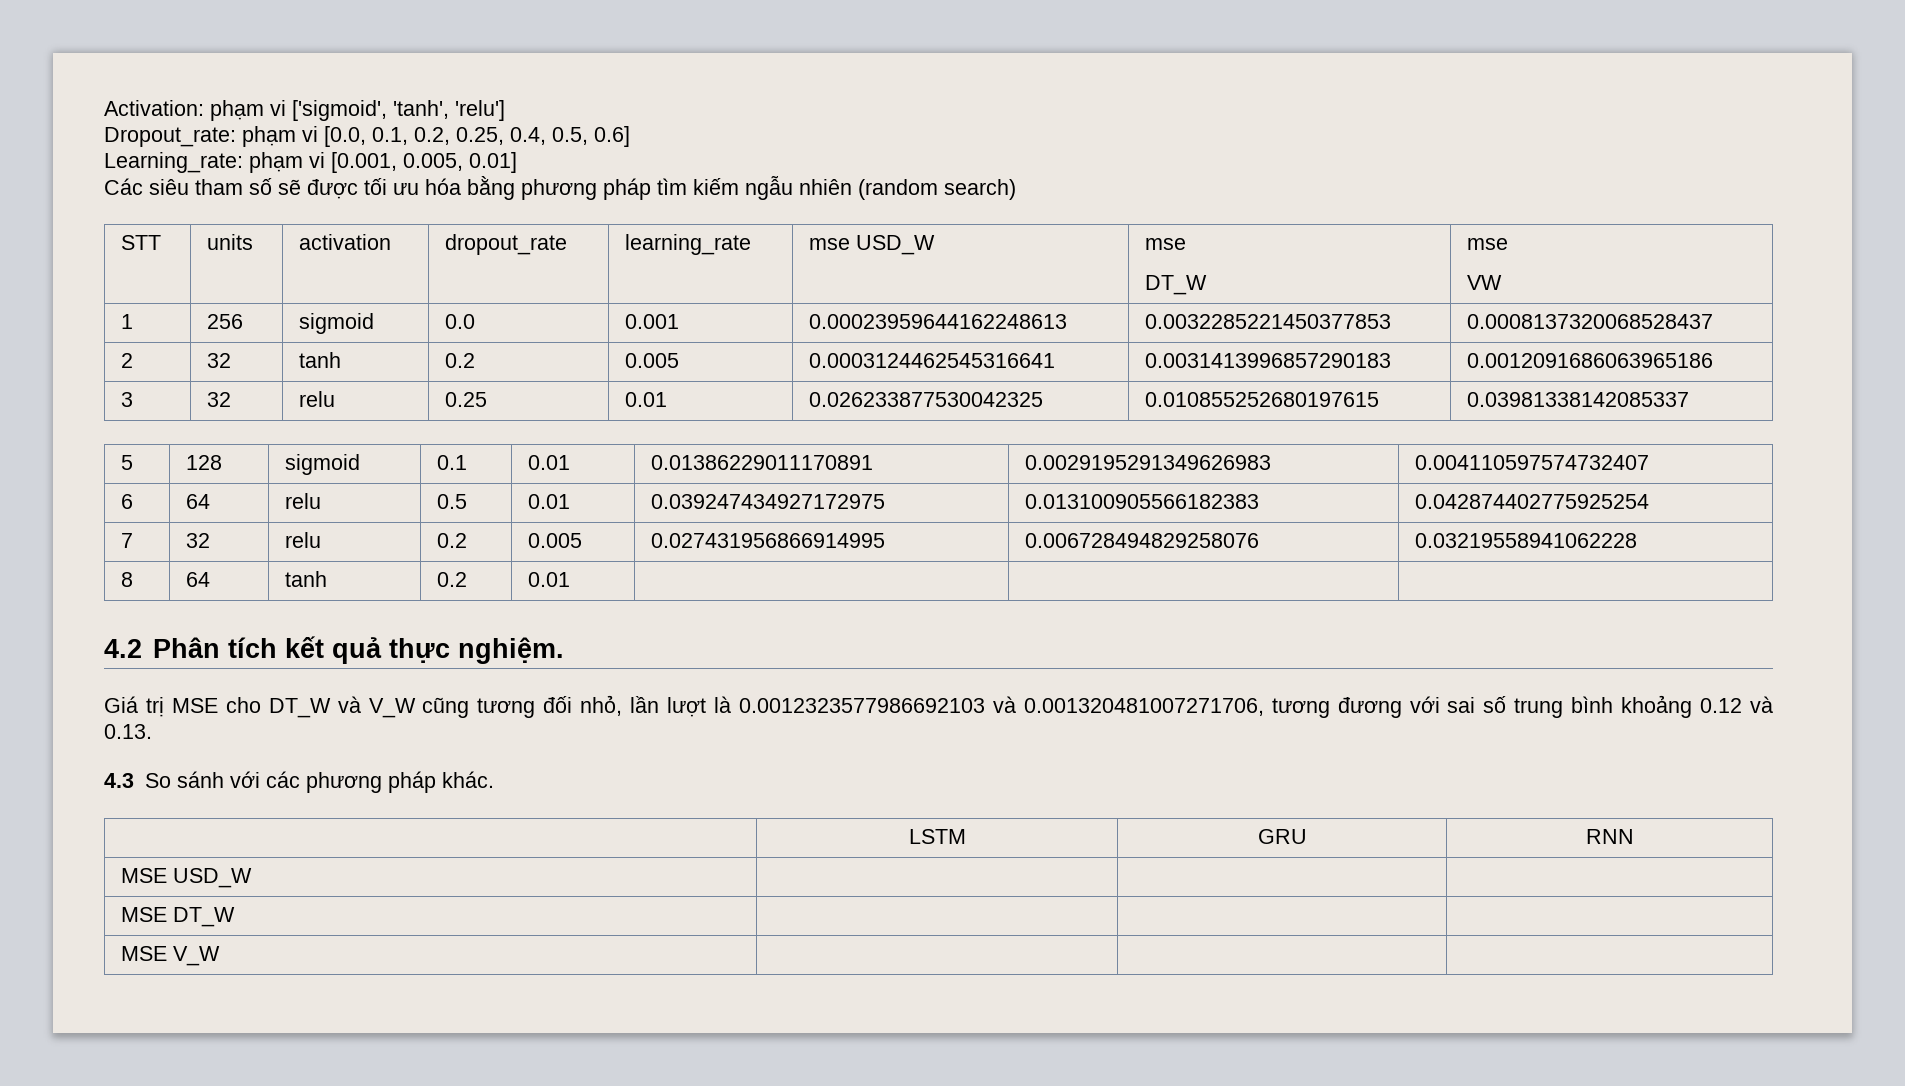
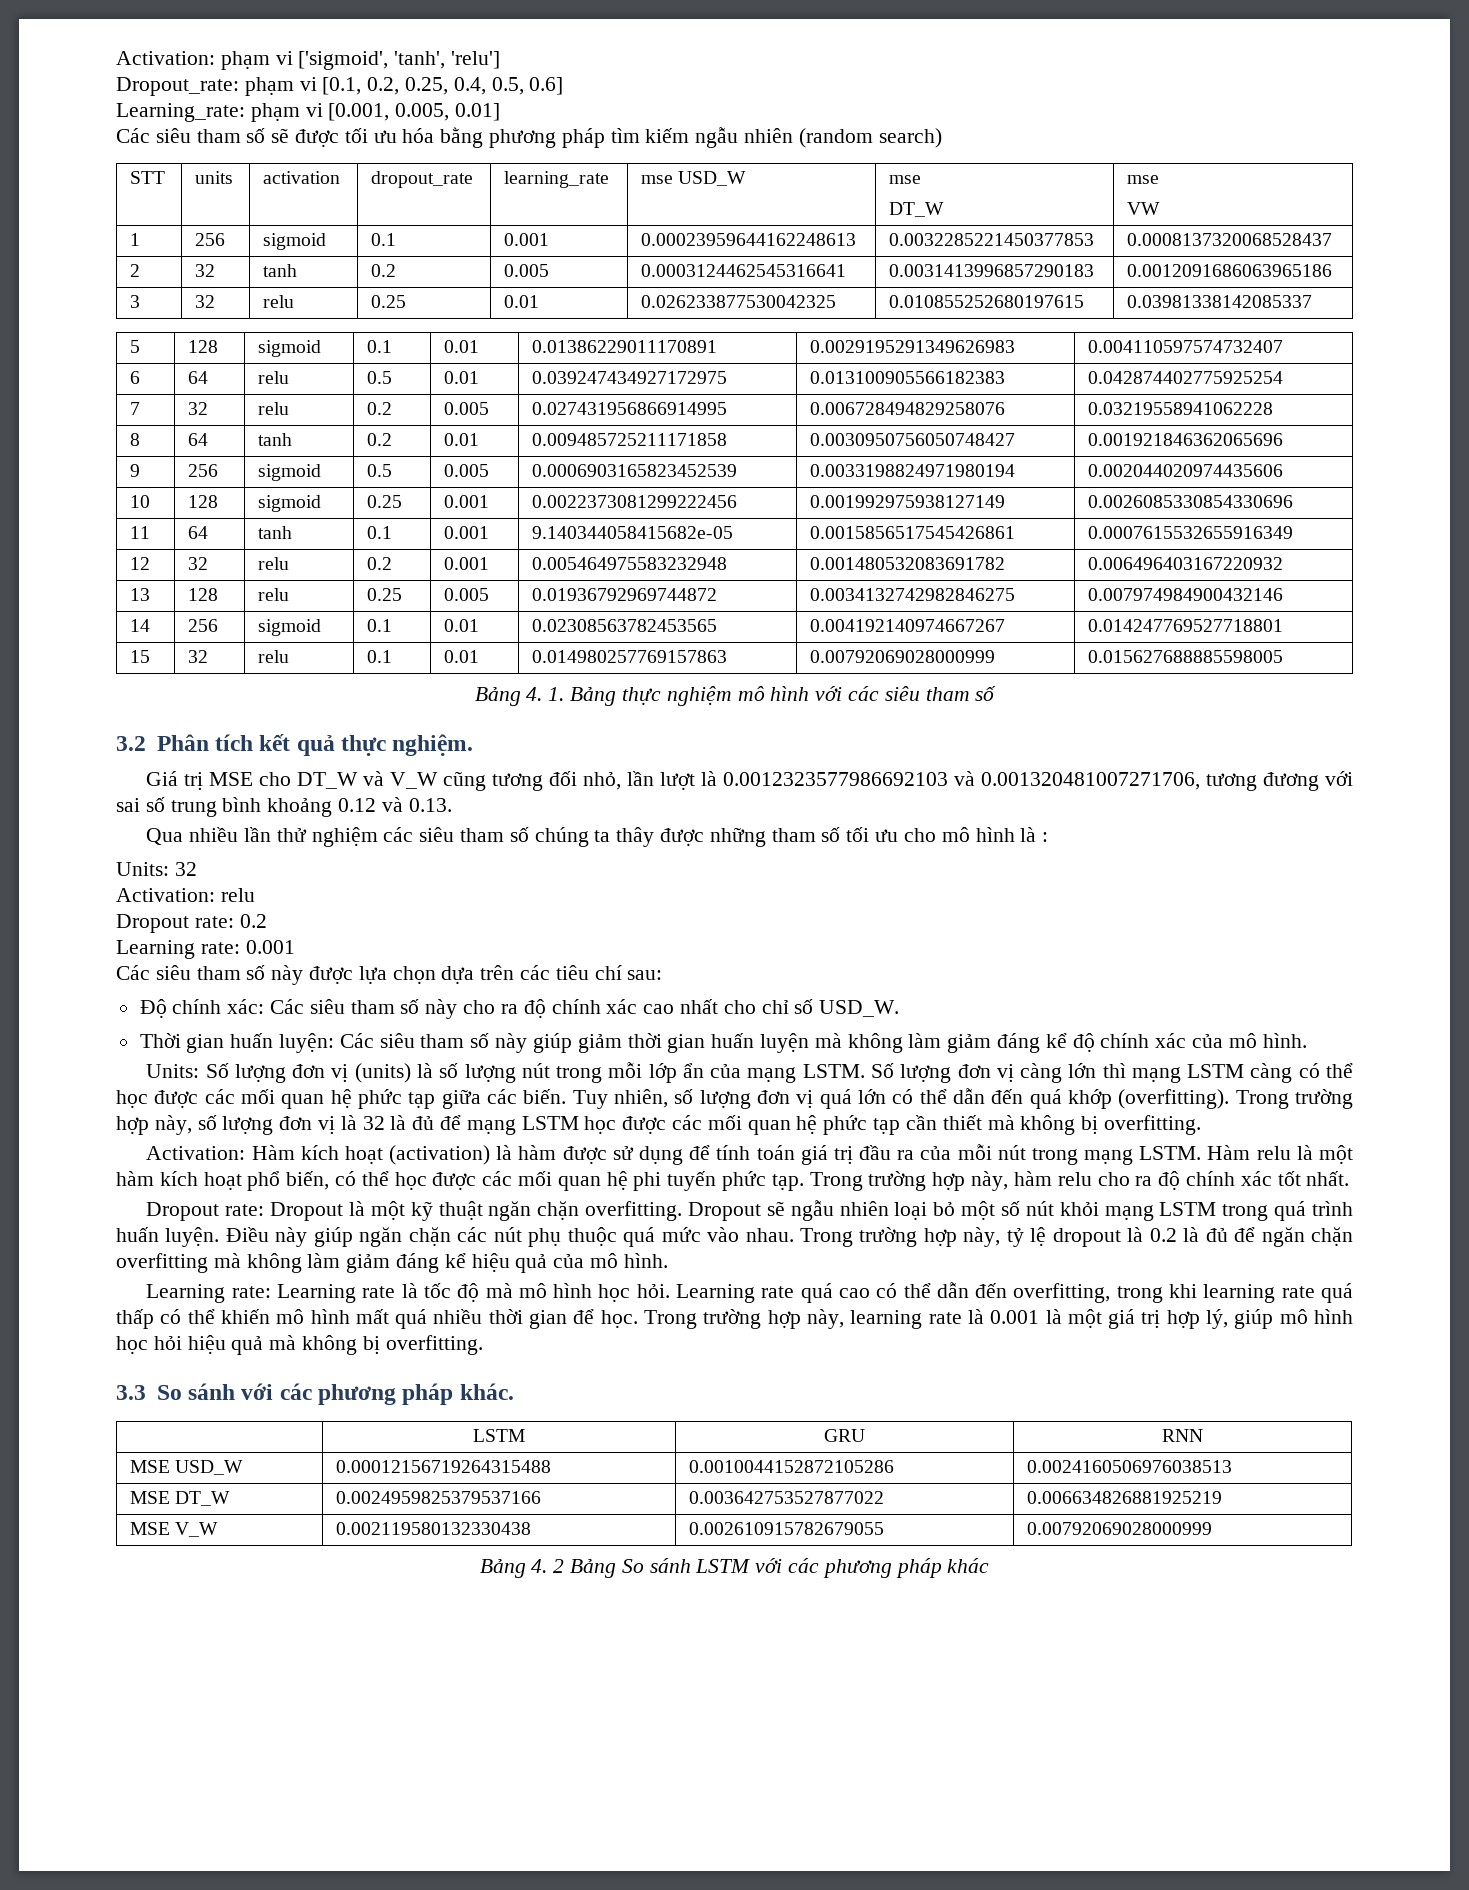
- Dropout_rate: phạm vi [0.0, 0.1, 0.2, 0.25, 0.4, 0.5, 0.6]
+ Dropout_rate: phạm vi [0.1, 0.2, 0.25, 0.4, 0.5, 0.6]
- 1 | 256 | sigmoid | 0.0 | 0.001 | 0.00023959644162248613 | 0.0032285221450377853 | 0.0008137320068528437
+ 1 | 256 | sigmoid | 0.1 | 0.001 | 0.00023959644162248613 | 0.0032285221450377853 | 0.0008137320068528437
- 8 | 64 | tanh | 0.2 | 0.01 | | |
- 4.2 Phân tích kết quả thực nghiệm.
+ 8 | 64 | tanh | 0.2 | 0.01 | 0.009485725211171858 | 0.0030950756050748427 | 0.001921846362065696
+ 9 | 256 | sigmoid | 0.5 | 0.005 | 0.0006903165823452539 | 0.0033198824971980194 | 0.002044020974435606
+ 10 | 128 | sigmoid | 0.25 | 0.001 | 0.0022373081299222456 | 0.001992975938127149 | 0.0026085330854330696
+ 11 | 64 | tanh | 0.1 | 0.001 | 9.140344058415682e-05 | 0.0015856517545426861 | 0.0007615532655916349
+ 12 | 32 | relu | 0.2 | 0.001 | 0.005464975583232948 | 0.001480532083691782 | 0.006496403167220932
+ 13 | 128 | relu | 0.25 | 0.005 | 0.01936792969744872 | 0.0034132742982846275 | 0.007974984900432146
+ 14 | 256 | sigmoid | 0.1 | 0.01 | 0.02308563782453565 | 0.004192140974667267 | 0.014247769527718801
+ 15 | 32 | relu | 0.1 | 0.01 | 0.014980257769157863 | 0.00792069028000999 | 0.015627688885598005
+ Bảng 4. 1. Bảng thực nghiệm mô hình với các siêu tham số
+ 3.2 Phân tích kết quả thực nghiệm.
- 4.3 So sánh với các phương pháp khác.
+ Qua nhiều lần thử nghiệm các siêu tham số chúng ta thây được những tham số tối ưu cho mô hình là :
+ Units: 32
+ Activation: relu
+ Dropout rate: 0.2
+ Learning rate: 0.001
+ Các siêu tham số này được lựa chọn dựa trên các tiêu chí sau:
+ Độ chính xác: Các siêu tham số này cho ra độ chính xác cao nhất cho chỉ số USD_W.
+ Thời gian huấn luyện: Các siêu tham số này giúp giảm thời gian huấn luyện mà không làm giảm đáng kể độ chính xác của mô hình.
+ Units: Số lượng đơn vị (units) là số lượng nút trong mỗi lớp ẩn của mạng LSTM. Số lượng đơn vị càng lớn thì mạng LSTM càng có thể học được các mối quan hệ phức tạp giữa các biến. Tuy nhiên, số lượng đơn vị quá lớn có thể dẫn đến quá khớp (overfitting). Trong trường hợp này, số lượng đơn vị là 32 là đủ để mạng LSTM học được các mối quan hệ phức tạp cần thiết mà không bị overfitting.
+ Activation: Hàm kích hoạt (activation) là hàm được sử dụng để tính toán giá trị đầu ra của mỗi nút trong mạng LSTM. Hàm relu là một hàm kích hoạt phổ biến, có thể học được các mối quan hệ phi tuyến phức tạp. Trong trường hợp này, hàm relu cho ra độ chính xác tốt nhất.
+ Dropout rate: Dropout là một kỹ thuật ngăn chặn overfitting. Dropout sẽ ngẫu nhiên loại bỏ một số nút khỏi mạng LSTM trong quá trình huấn luyện. Điều này giúp ngăn chặn các nút phụ thuộc quá mức vào nhau. Trong trường hợp này, tỷ lệ dropout là 0.2 là đủ để ngăn chặn overfitting mà không làm giảm đáng kể hiệu quả của mô hình.
+ Learning rate: Learning rate là tốc độ mà mô hình học hỏi. Learning rate quá cao có thể dẫn đến overfitting, trong khi learning rate quá thấp có thể khiến mô hình mất quá nhiều thời gian để học. Trong trường hợp này, learning rate là 0.001 là một giá trị hợp lý, giúp mô hình học hỏi hiệu quả mà không bị overfitting.
+ 3.3 So sánh với các phương pháp khác.
- MSE USD_W | | |
+ MSE USD_W | 0.00012156719264315488 | 0.0010044152872105286 | 0.0024160506976038513
- MSE DT_W | | |
+ MSE DT_W | 0.0024959825379537166 | 0.003642753527877022 | 0.006634826881925219
- MSE V_W | | |
+ MSE V_W | 0.002119580132330438 | 0.002610915782679055 | 0.00792069028000999
+ Bảng 4. 2 Bảng So sánh LSTM với các phương pháp khác

